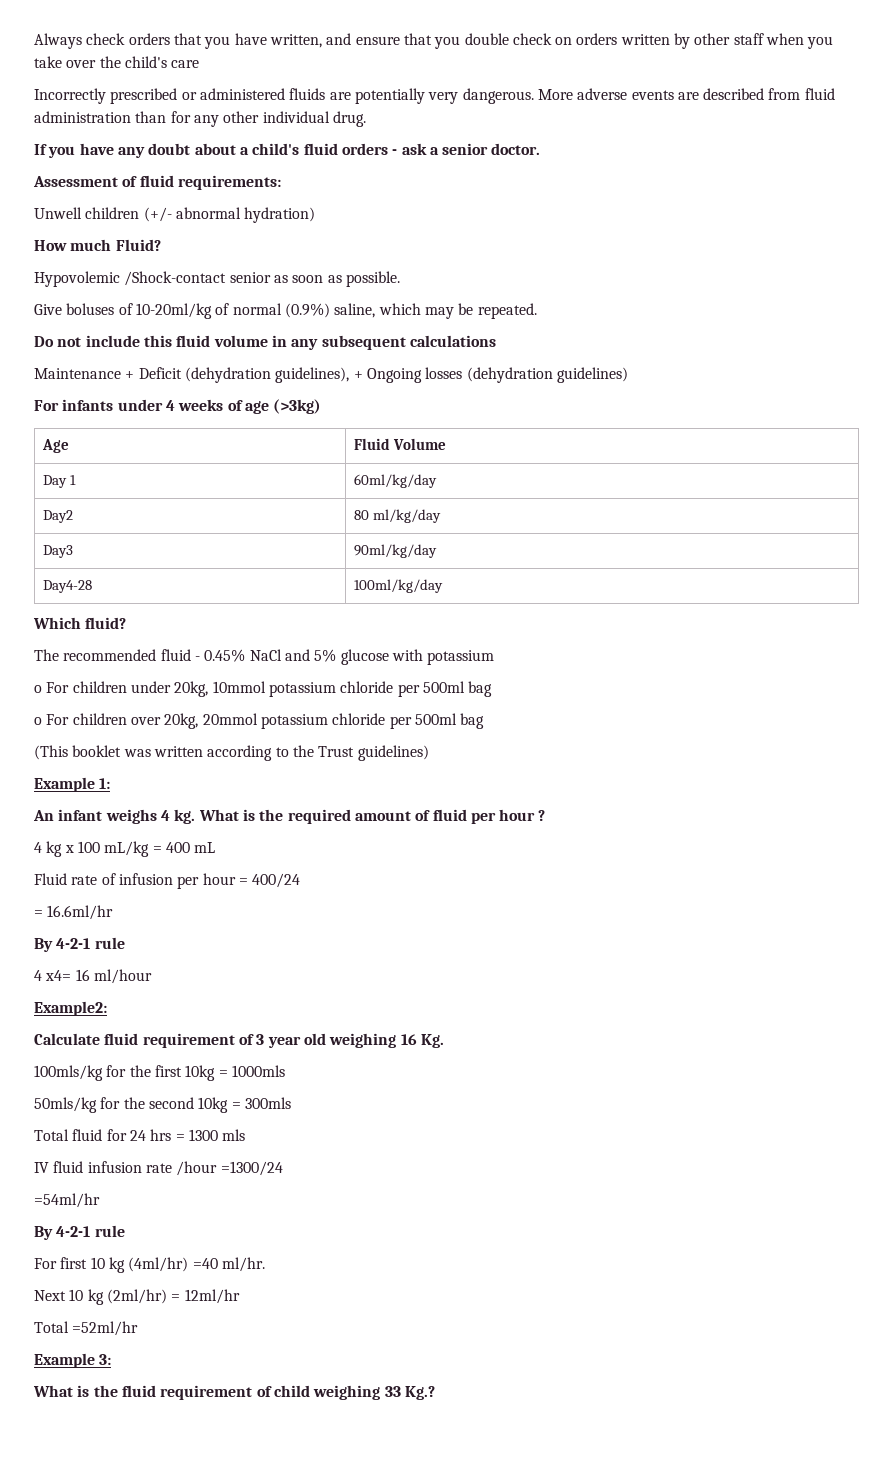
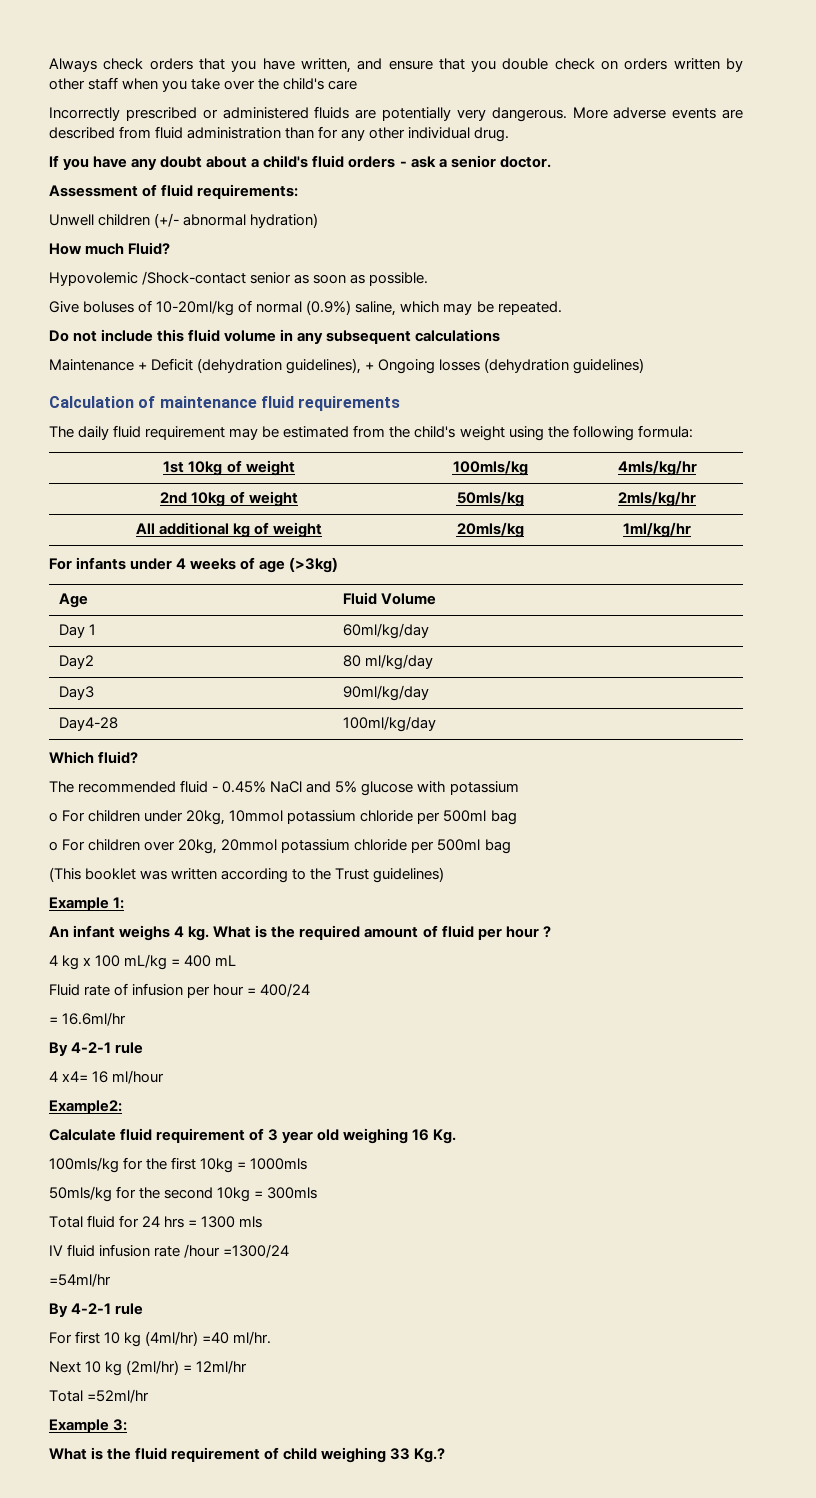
+ Calculation of maintenance fluid requirements
+ The daily fluid requirement may be estimated from the child's weight using the following formula:
+ 1st 10kg of weight | 100mls/kg | 4mls/kg/hr
+ 2nd 10kg of weight | 50mls/kg | 2mls/kg/hr
+ All additional kg of weight | 20mls/kg | 1ml/kg/hr

